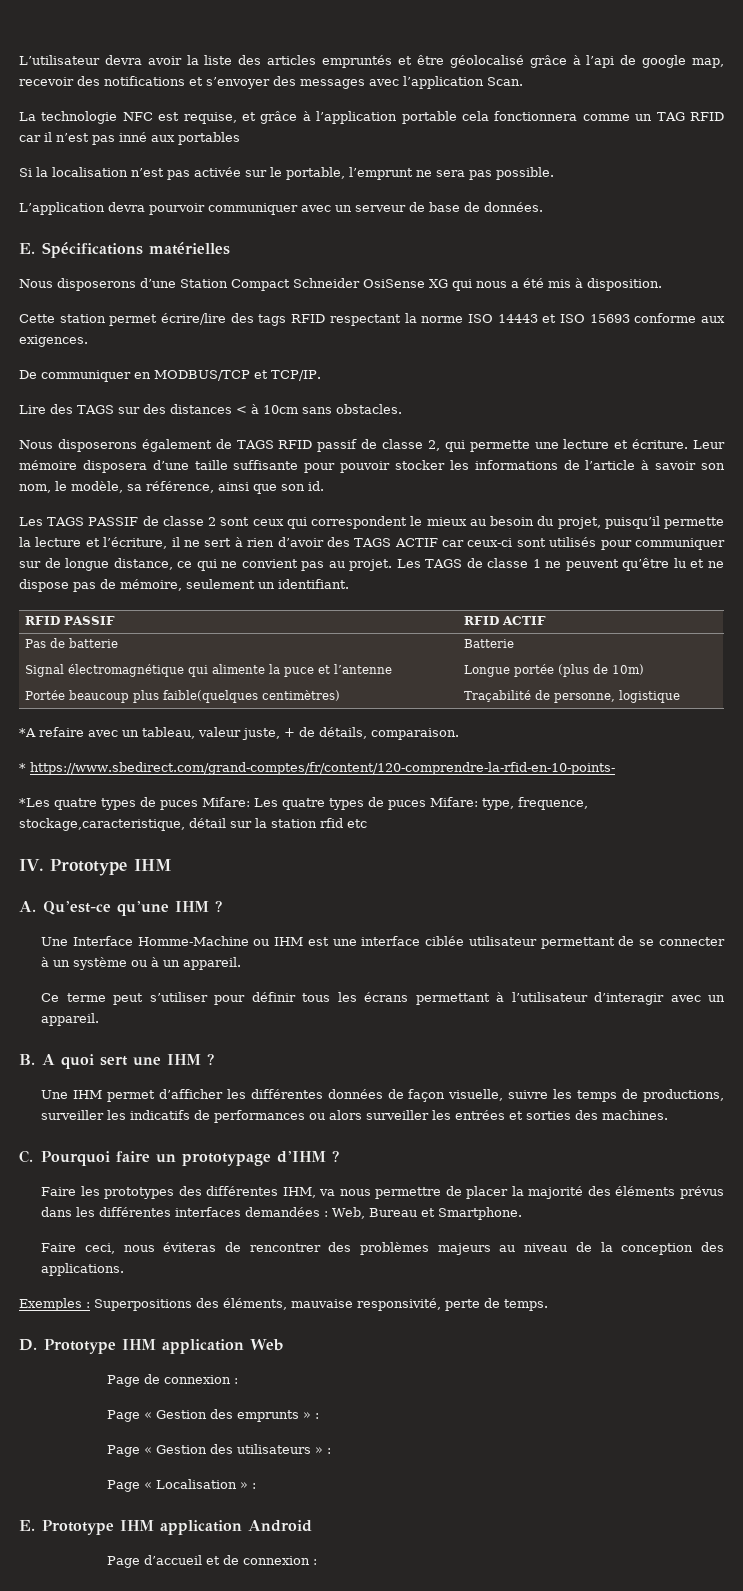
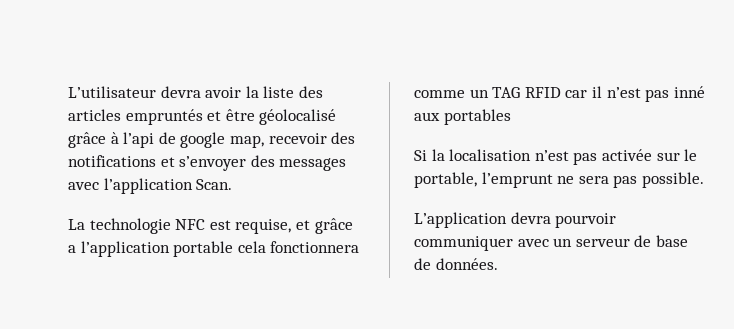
- La technologie NFC est requise, et grâce à l’application portable cela fonctionnera comme un TAG RFID car il n’est pas inné aux portables
+ La technologie NFC est requise, et grâce a l’application portable cela fonctionnera comme un TAG RFID car il n’est pas inné aux portables
- E. Spécifications matérielles
- Nous disposerons d’une Station Compact Schneider OsiSense XG qui nous a été mis à disposition.
- Cette station permet écrire/lire des tags RFID respectant la norme ISO 14443 et ISO 15693 conforme aux exigences.
- De communiquer en MODBUS/TCP et TCP/IP.
- Lire des TAGS sur des distances < à 10cm sans obstacles.
- Nous disposerons également de TAGS RFID passif de classe 2, qui permette une lecture et écriture. Leur mémoire disposera d’une taille suffisante pour pouvoir stocker les informations de l’article à savoir son nom, le modèle, sa référence, ainsi que son id.
- Les TAGS PASSIF de classe 2 sont ceux qui correspondent le mieux au besoin du projet, puisqu’il permette la lecture et l’écriture, il ne sert à rien d’avoir des TAGS ACTIF car ceux-ci sont utilisés pour communiquer sur de longue distance, ce qui ne convient pas au projet. Les TAGS de classe 1 ne peuvent qu’être lu et ne dispose pas de mémoire, seulement un identifiant.
- RFID PASSIF | RFID ACTIF
- Pas de batterie
- Signal électromagnétique qui alimente la puce et l’antenne
- Portée beaucoup plus faible(quelques centimètres) | Batterie
- Longue portée (plus de 10m)
- Traçabilité de personne, logistique
- *A refaire avec un tableau, valeur juste, + de détails, comparaison.
- * https://www.sbedirect.com/grand-comptes/fr/content/120-comprendre-la-rfid-en-10-points-
- *Les quatre types de puces Mifare: Les quatre types de puces Mifare: type, frequence, stockage,caracteristique, détail sur la station rfid etc
- IV. Prototype IHM
- A. Qu’est-ce qu’une IHM ?
- Une Interface Homme-Machine ou IHM est une interface ciblée utilisateur permettant de se connecter à un système ou à un appareil.
- Ce terme peut s’utiliser pour définir tous les écrans permettant à l’utilisateur d’interagir avec un appareil.
- B. A quoi sert une IHM ?
- Une IHM permet d’afficher les différentes données de façon visuelle, suivre les temps de productions, surveiller les indicatifs de performances ou alors surveiller les entrées et sorties des machines.
- C. Pourquoi faire un prototypage d’IHM ?
- Faire les prototypes des différentes IHM, va nous permettre de placer la majorité des éléments prévus dans les différentes interfaces demandées : Web, Bureau et Smartphone.
- Faire ceci, nous éviteras de rencontrer des problèmes majeurs au niveau de la conception des applications.
- Exemples : Superpositions des éléments, mauvaise responsivité, perte de temps.
- D. Prototype IHM application Web
- Page de connexion :
- Page « Gestion des emprunts » :
- Page « Gestion des utilisateurs » :
- Page « Localisation » :
- E. Prototype IHM application Android
- Page d’accueil et de connexion :

